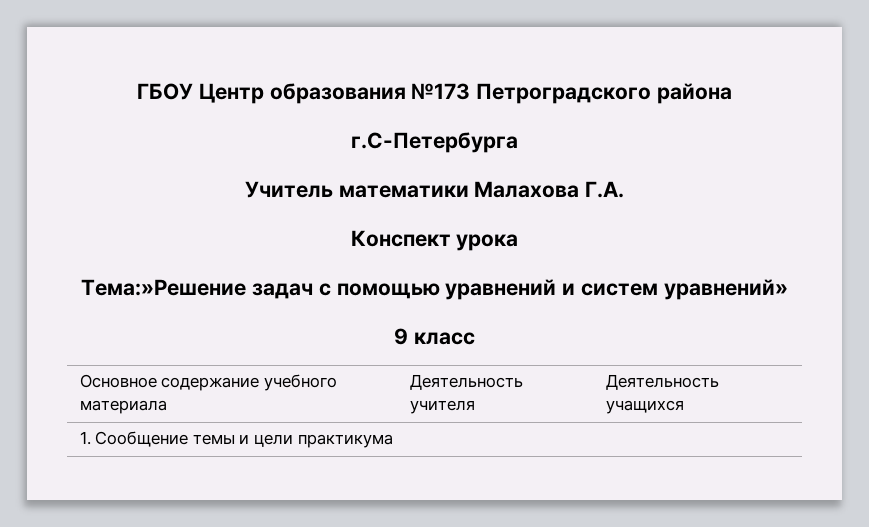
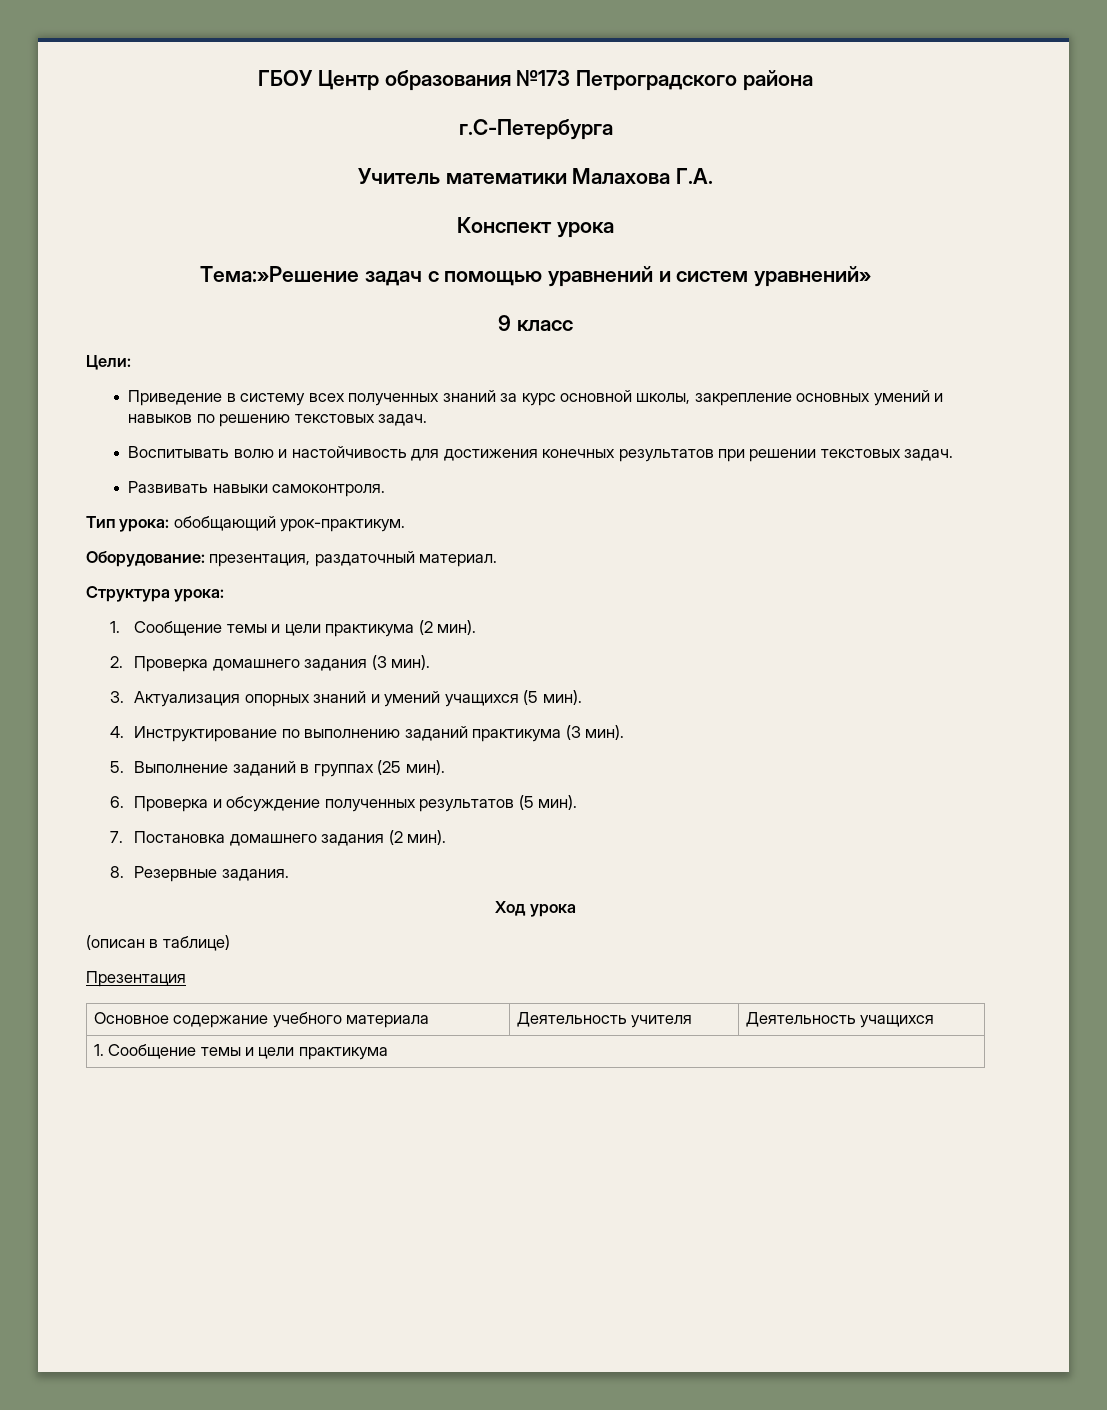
+ Цели:
+ Приведение в систему всех полученных знаний за курс основной школы, закрепление основных умений и навыков по решению текстовых задач.
+ Воспитывать волю и настойчивость для достижения конечных результатов при решении текстовых задач.
+ Развивать навыки самоконтроля.
+ Тип урока: обобщающий урок-практикум.
+ Оборудование: презентация, раздаточный материал.
+ Структура урока:
+ 1. Сообщение темы и цели практикума (2 мин).
+ 2. Проверка домашнего задания (3 мин).
+ 3. Актуализация опорных знаний и умений учащихся (5 мин).
+ 4. Инструктирование по выполнению заданий практикума (3 мин).
+ 5. Выполнение заданий в группах (25 мин).
+ 6. Проверка и обсуждение полученных результатов (5 мин).
+ 7. Постановка домашнего задания (2 мин).
+ 8. Резервные задания.
+ Ход урока
+ (описан в таблице)
+ Презентация

